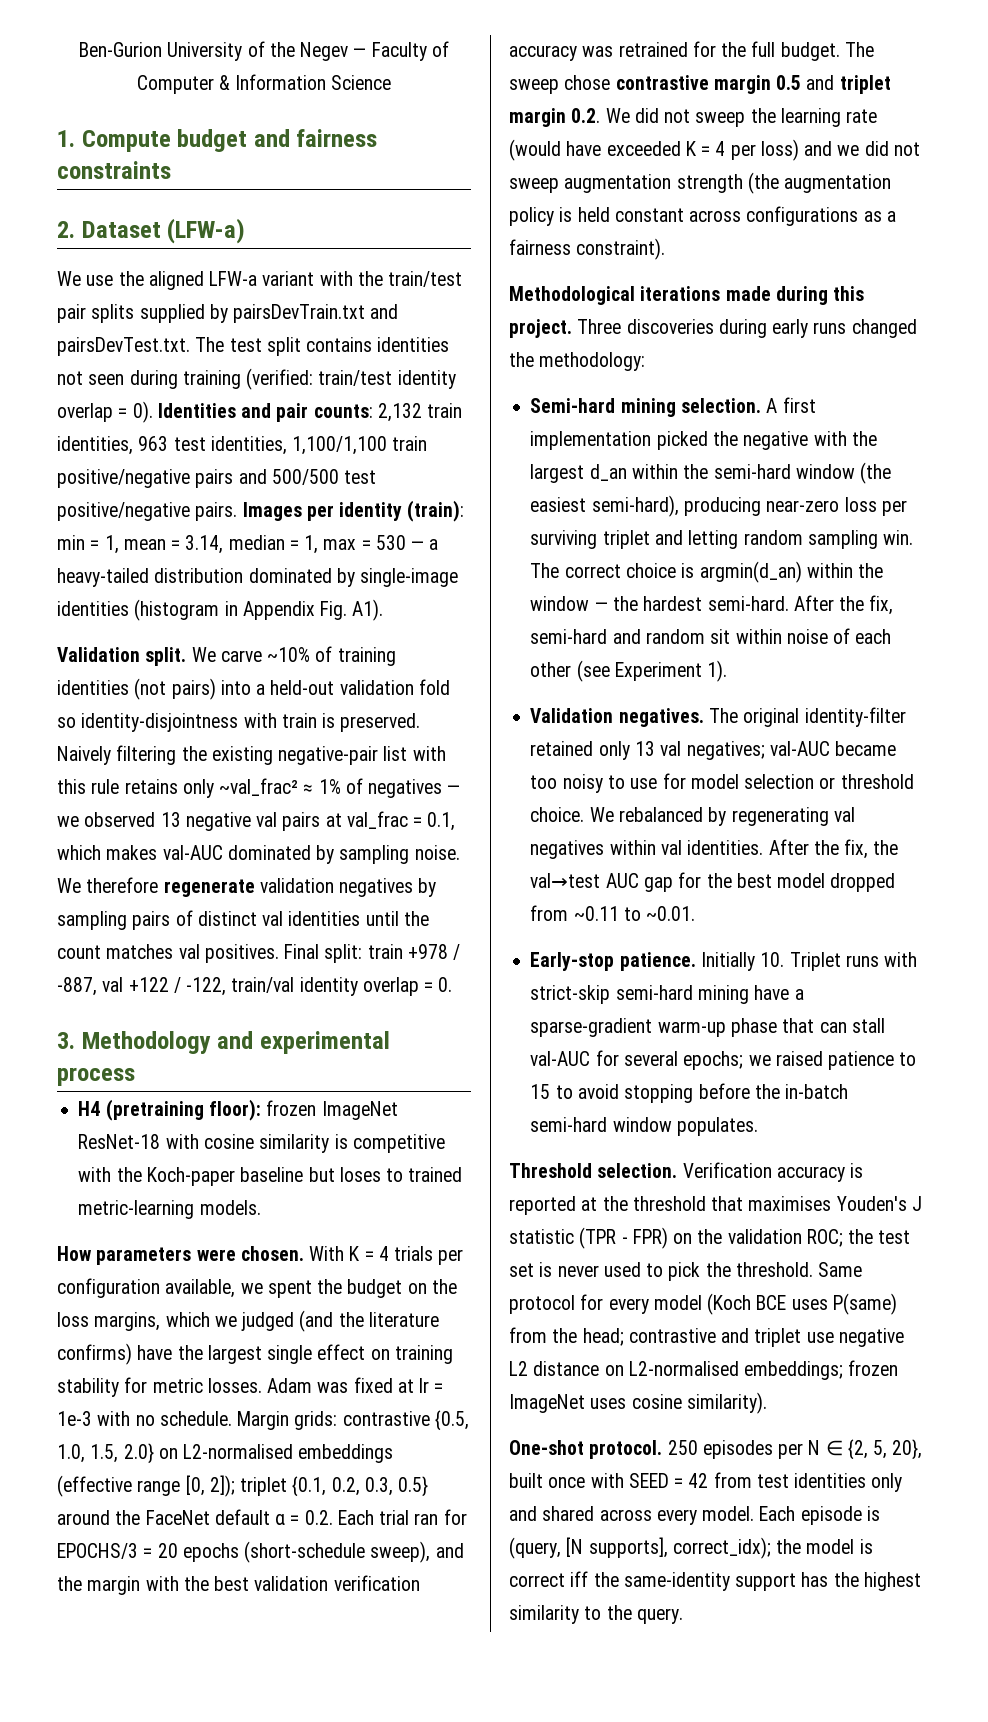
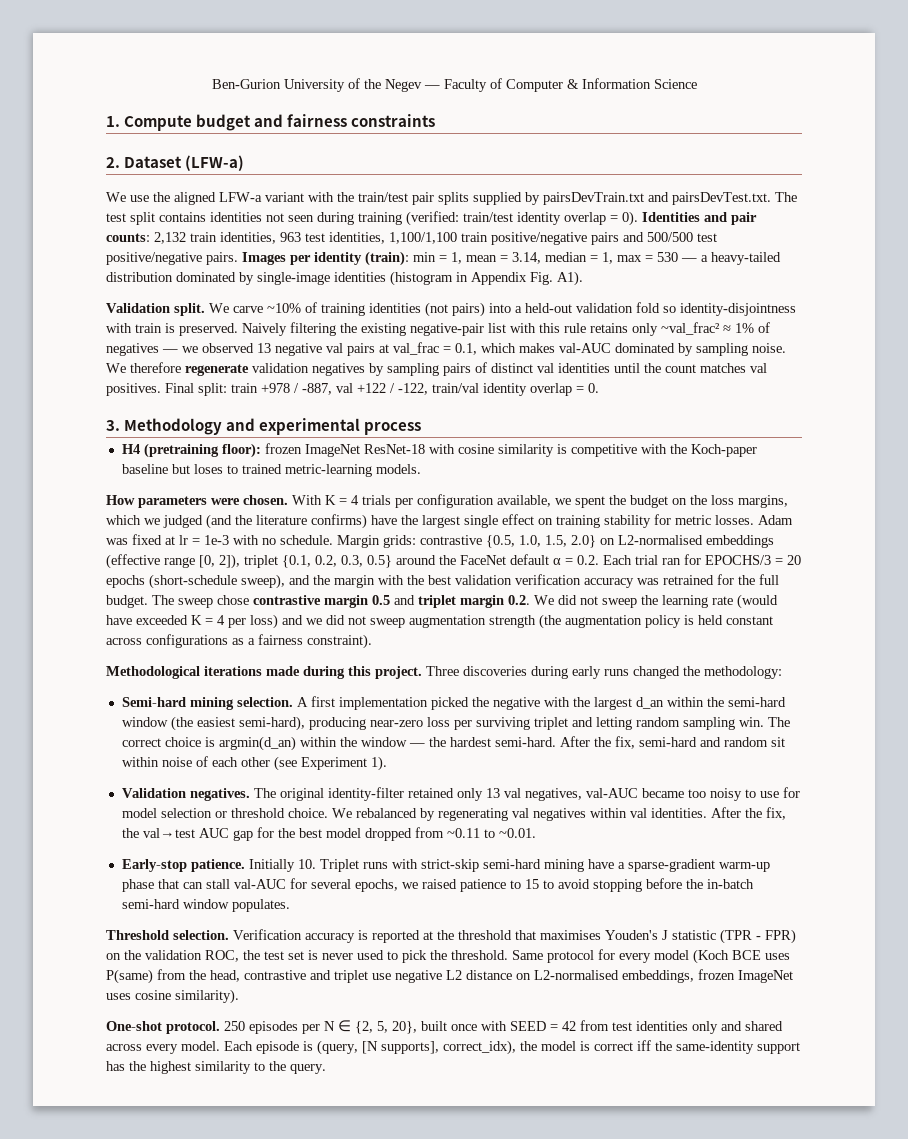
- Margin grids: contrastive {0.5, 1.0, 1.5, 2.0} on L2-normalised embeddings (effective range [0, 2]); triplet {0.1, 0.2, 0.3, 0.5} around the FaceNet default α = 0.2. Each trial ran for EPOCHS/3 = 20 epochs (short-schedule sweep), and the margin with the best validation verification accuracy was retrained for the full budget.
+ Margin grids: contrastive {0.5, 1.0, 1.5, 2.0} on L2-normalised embeddings (effective range [0, 2]), triplet {0.1, 0.2, 0.3, 0.5} around the FaceNet default α = 0.2. Each trial ran for EPOCHS/3 = 20 epochs (short-schedule sweep), and the margin with the best validation verification accuracy was retrained for the full budget.
- The original identity-filter retained only 13 val negatives; val-AUC became too noisy to use for model selection or threshold choice.
+ The original identity-filter retained only 13 val negatives, val-AUC became too noisy to use for model selection or threshold choice.
- Initially 10. Triplet runs with strict-skip semi-hard mining have a sparse-gradient warm-up phase that can stall val-AUC for several epochs; we raised patience to 15 to avoid stopping before the in-batch semi-hard window populates.
+ Initially 10. Triplet runs with strict-skip semi-hard mining have a sparse-gradient warm-up phase that can stall val-AUC for several epochs, we raised patience to 15 to avoid stopping before the in-batch semi-hard window populates.
- Verification accuracy is reported at the threshold that maximises Youden's J statistic (TPR - FPR) on the validation ROC; the test set is never used to pick the threshold.
+ Verification accuracy is reported at the threshold that maximises Youden's J statistic (TPR - FPR) on the validation ROC, the test set is never used to pick the threshold.
- Same protocol for every model (Koch BCE uses P(same) from the head; contrastive and triplet use negative L2 distance on L2-normalised embeddings; frozen ImageNet uses cosine similarity).
+ Same protocol for every model (Koch BCE uses P(same) from the head, contrastive and triplet use negative L2 distance on L2-normalised embeddings, frozen ImageNet uses cosine similarity).
- Each episode is (query, [N supports], correct_idx); the model is correct iff the same-identity support has the highest similarity to the query.
+ Each episode is (query, [N supports], correct_idx), the model is correct iff the same-identity support has the highest similarity to the query.

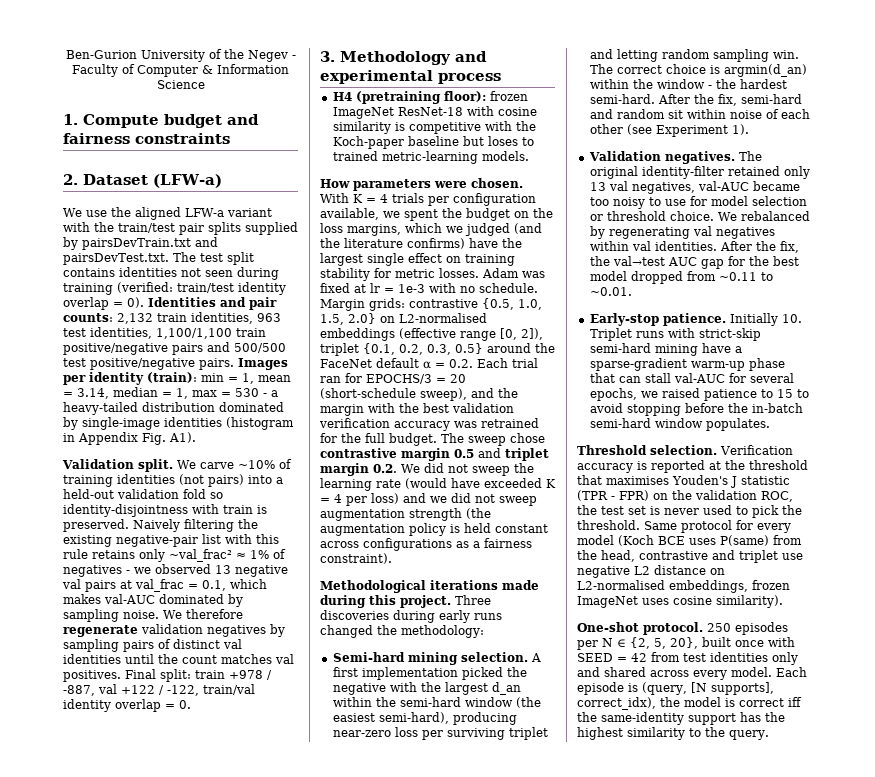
- Ben-Gurion University of the Negev — Faculty of Computer & Information Science
+ Ben-Gurion University of the Negev - Faculty of Computer & Information Science
- Images per identity (train): min = 1, mean = 3.14, median = 1, max = 530 — a heavy-tailed distribution dominated by single-image identities (histogram in Appendix Fig. A1).
+ Images per identity (train): min = 1, mean = 3.14, median = 1, max = 530 - a heavy-tailed distribution dominated by single-image identities (histogram in Appendix Fig. A1).
- Naively filtering the existing negative-pair list with this rule retains only ~val_frac² ≈ 1% of negatives — we observed 13 negative val pairs at val_frac = 0.1, which makes val-AUC dominated by sampling noise.
+ Naively filtering the existing negative-pair list with this rule retains only ~val_frac² ≈ 1% of negatives - we observed 13 negative val pairs at val_frac = 0.1, which makes val-AUC dominated by sampling noise.
- Margin grids: contrastive {0.5, 1.0, 1.5, 2.0} on L2-normalised embeddings (effective range [0, 2]), triplet {0.1, 0.2, 0.3, 0.5} around the FaceNet default α = 0.2. Each trial ran for EPOCHS/3 = 20 epochs (short-schedule sweep), and the margin with the best validation verification accuracy was retrained for the full budget.
+ Margin grids: contrastive {0.5, 1.0, 1.5, 2.0} on L2-normalised embeddings (effective range [0, 2]), triplet {0.1, 0.2, 0.3, 0.5} around the FaceNet default α = 0.2. Each trial ran for EPOCHS/3 = 20 (short-schedule sweep), and the margin with the best validation verification accuracy was retrained for the full budget.
- The correct choice is argmin(d_an) within the window — the hardest semi-hard.
+ The correct choice is argmin(d_an) within the window - the hardest semi-hard.

